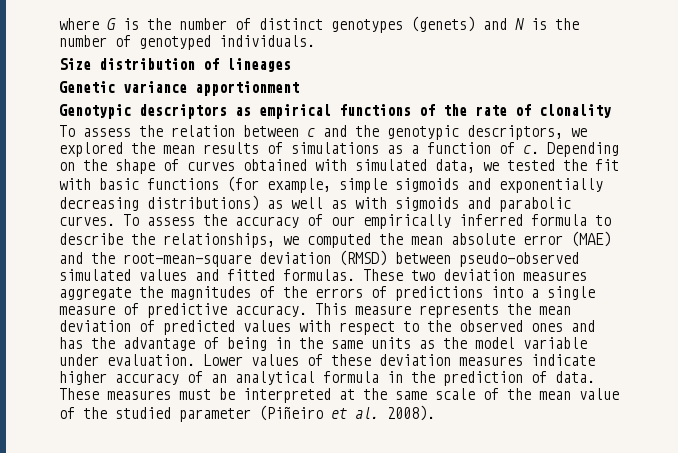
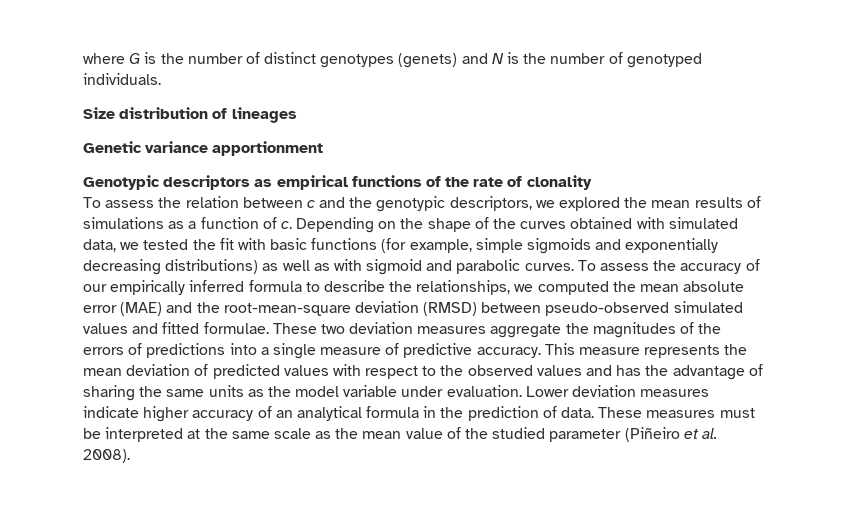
- Depending on the shape of curves obtained with simulated data, we tested the fit with basic functions (for example, simple sigmoids and exponentially decreasing distributions) as well as with sigmoids and parabolic curves.
+ Depending on the shape of the curves obtained with simulated data, we tested the fit with basic functions (for example, simple sigmoids and exponentially decreasing distributions) as well as with sigmoid and parabolic curves.
- To assess the accuracy of our empirically inferred formula to describe the relationships, we computed the mean absolute error (MAE) and the root-mean-square deviation (RMSD) between pseudo-observed simulated values and fitted formulas.
+ To assess the accuracy of our empirically inferred formula to describe the relationships, we computed the mean absolute error (MAE) and the root-mean-square deviation (RMSD) between pseudo-observed simulated values and fitted formulae.
- This measure represents the mean deviation of predicted values with respect to the observed ones and has the advantage of being in the same units as the model variable under evaluation.
+ This measure represents the mean deviation of predicted values with respect to the observed values and has the advantage of sharing the same units as the model variable under evaluation.
- Lower values of these deviation measures indicate higher accuracy of an analytical formula in the prediction of data.
+ Lower deviation measures indicate higher accuracy of an analytical formula in the prediction of data.
- These measures must be interpreted at the same scale of the mean value of the studied parameter (Piñeiro et al. 2008).
+ These measures must be interpreted at the same scale as the mean value of the studied parameter (Piñeiro et al. 2008).

